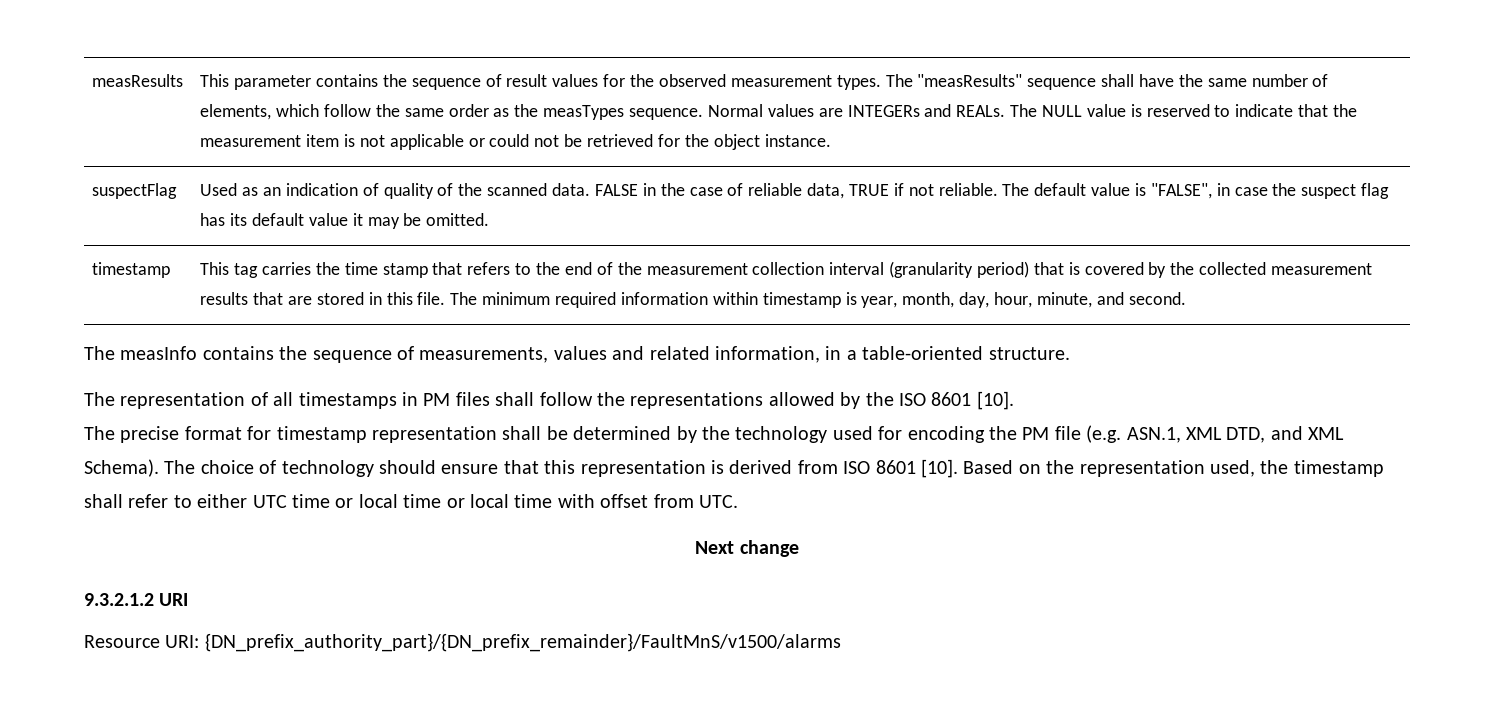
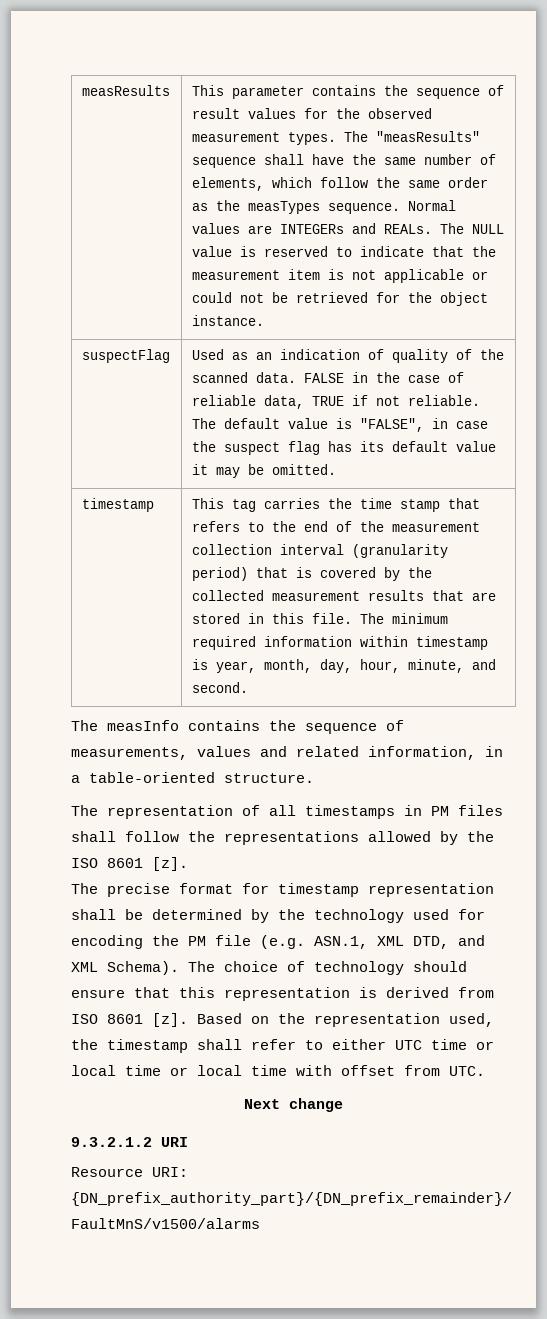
- The representation of all timestamps in PM files shall follow the representations allowed by the ISO 8601 [10].
+ The representation of all timestamps in PM files shall follow the representations allowed by the ISO 8601 [z].
- The choice of technology should ensure that this representation is derived from ISO 8601 [10].
+ The choice of technology should ensure that this representation is derived from ISO 8601 [z].

